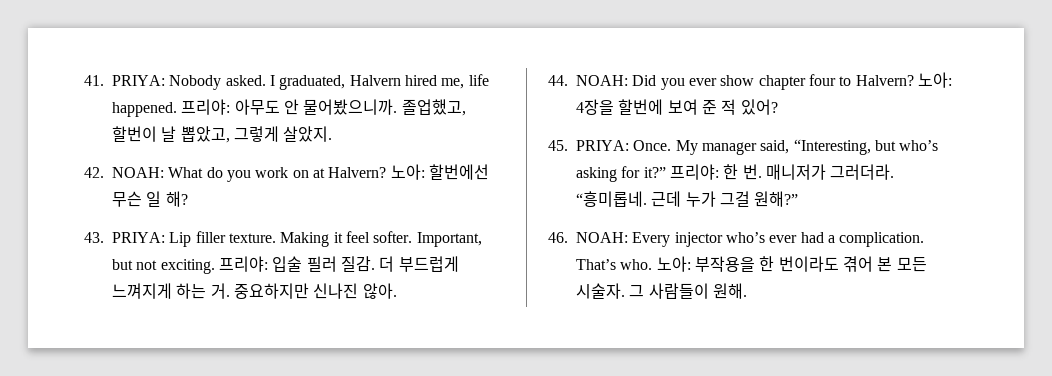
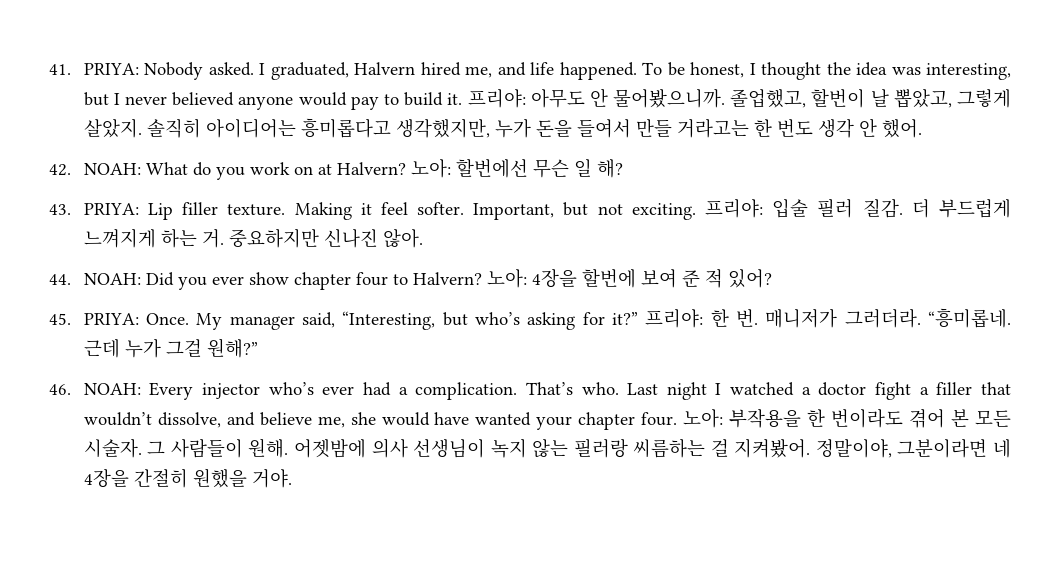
- I graduated, Halvern hired me, life happened.
+ I graduated, Halvern hired me, and life happened.
+ To be honest, I thought the idea was interesting, but I never believed anyone would pay to build it.
+ 솔직히 아이디어는 흥미롭다고 생각했지만, 누가 돈을 들여서 만들 거라고는 한 번도 생각 안 했어.
+ Last night I watched a doctor fight a filler that wouldn’t dissolve, and believe me, she would have wanted your chapter four.
+ 어젯밤에 의사 선생님이 녹지 않는 필러랑 씨름하는 걸 지켜봤어. 정말이야, 그분이라면 네 4장을 간절히 원했을 거야.

